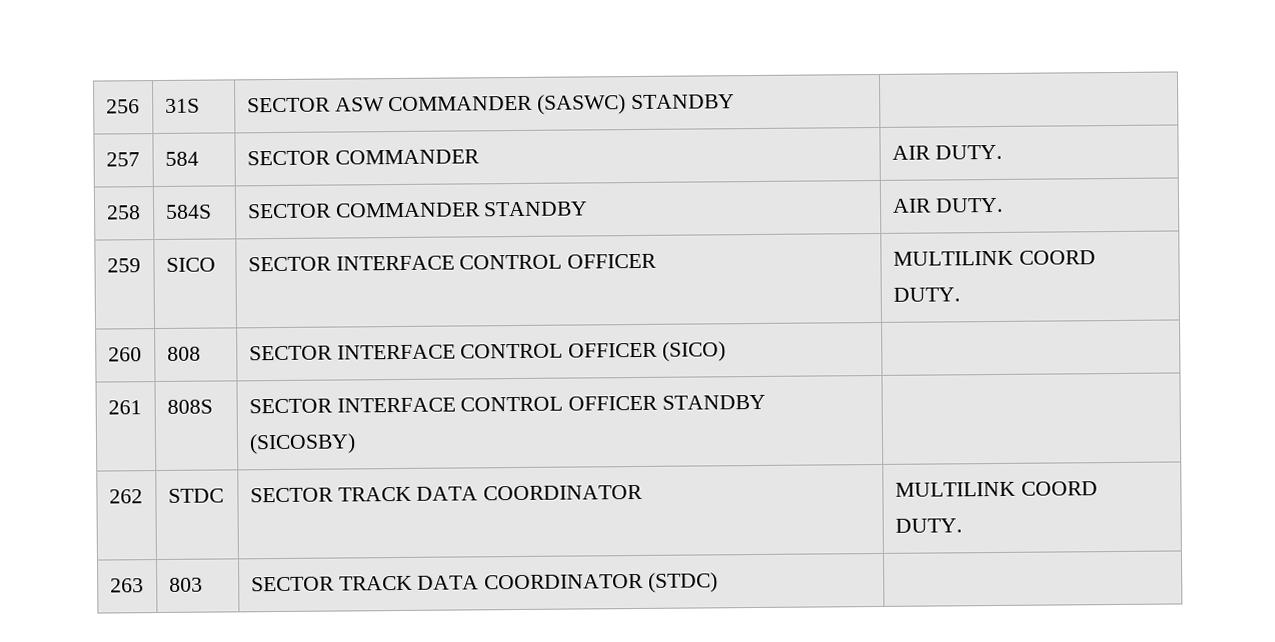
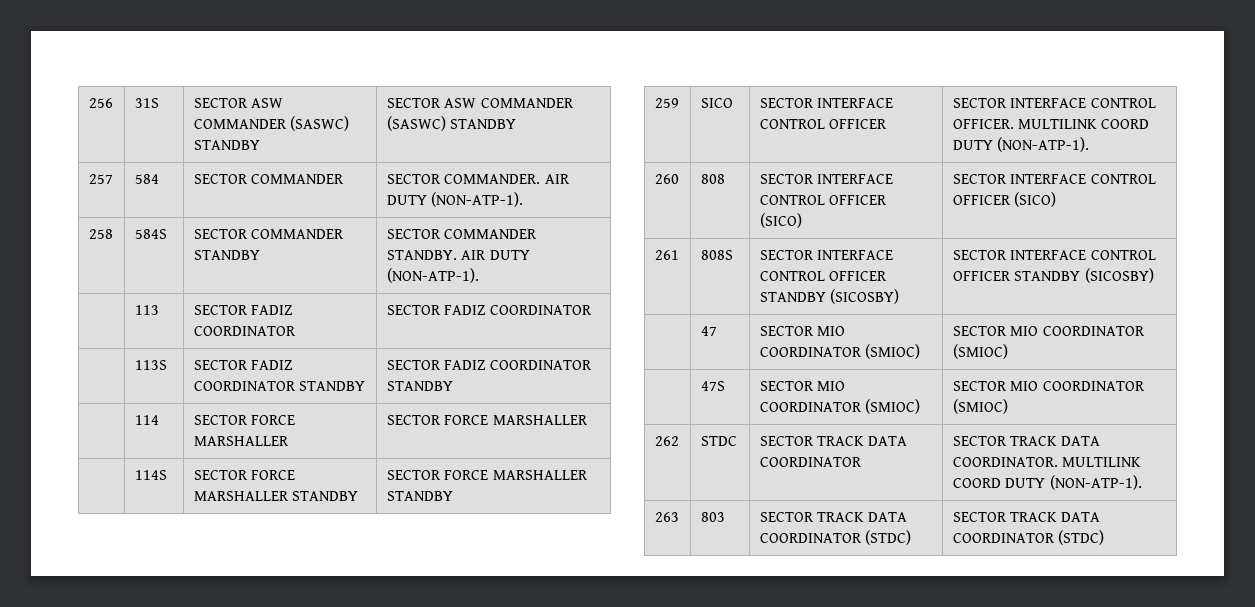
- 256 | 31S | SECTOR ASW COMMANDER (SASWC) STANDBY |
+ 256 | 31S | SECTOR ASW COMMANDER (SASWC) STANDBY | SECTOR ASW COMMANDER (SASWC) STANDBY
- 257 | 584 | SECTOR COMMANDER | AIR DUTY.
+ 257 | 584 | SECTOR COMMANDER | SECTOR COMMANDER. AIR DUTY (NON-ATP-1).
- 258 | 584S | SECTOR COMMANDER STANDBY | AIR DUTY.
+ 258 | 584S | SECTOR COMMANDER STANDBY | SECTOR COMMANDER STANDBY. AIR DUTY (NON-ATP-1).
+ | 113 | SECTOR FADIZ COORDINATOR | SECTOR FADIZ COORDINATOR
+ | 113S | SECTOR FADIZ COORDINATOR STANDBY | SECTOR FADIZ COORDINATOR STANDBY
+ | 114 | SECTOR FORCE MARSHALLER | SECTOR FORCE MARSHALLER
+ | 114S | SECTOR FORCE MARSHALLER STANDBY | SECTOR FORCE MARSHALLER STANDBY
- 259 | SICO | SECTOR INTERFACE CONTROL OFFICER | MULTILINK COORD DUTY.
+ 259 | SICO | SECTOR INTERFACE CONTROL OFFICER | SECTOR INTERFACE CONTROL OFFICER. MULTILINK COORD DUTY (NON-ATP-1).
- 260 | 808 | SECTOR INTERFACE CONTROL OFFICER (SICO) |
+ 260 | 808 | SECTOR INTERFACE CONTROL OFFICER (SICO) | SECTOR INTERFACE CONTROL OFFICER (SICO)
- 261 | 808S | SECTOR INTERFACE CONTROL OFFICER STANDBY (SICOSBY) |
+ 261 | 808S | SECTOR INTERFACE CONTROL OFFICER STANDBY (SICOSBY) | SECTOR INTERFACE CONTROL OFFICER STANDBY (SICOSBY)
+ | 47 | SECTOR MIO COORDINATOR (SMIOC) | SECTOR MIO COORDINATOR (SMIOC)
+ | 47S | SECTOR MIO COORDINATOR (SMIOC) | SECTOR MIO COORDINATOR (SMIOC)
- 262 | STDC | SECTOR TRACK DATA COORDINATOR | MULTILINK COORD DUTY.
+ 262 | STDC | SECTOR TRACK DATA COORDINATOR | SECTOR TRACK DATA COORDINATOR. MULTILINK COORD DUTY (NON-ATP-1).
- 263 | 803 | SECTOR TRACK DATA COORDINATOR (STDC) |
+ 263 | 803 | SECTOR TRACK DATA COORDINATOR (STDC) | SECTOR TRACK DATA COORDINATOR (STDC)

